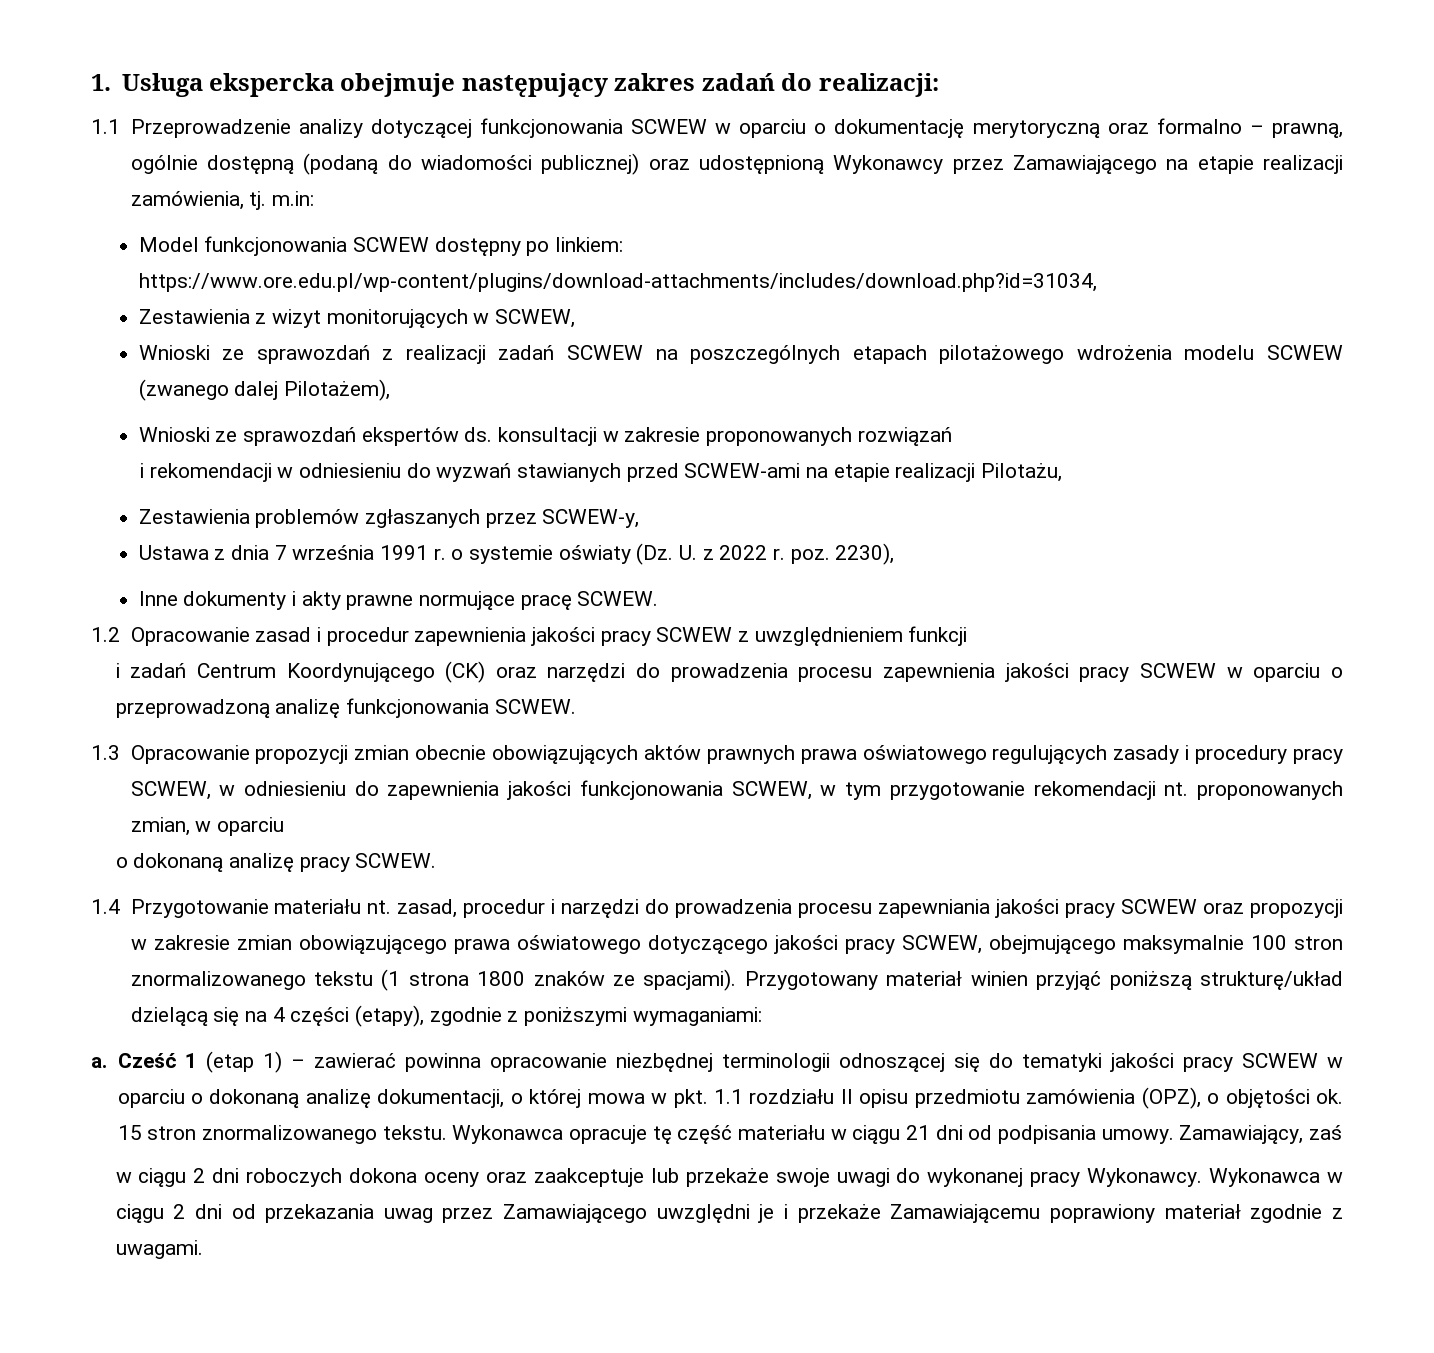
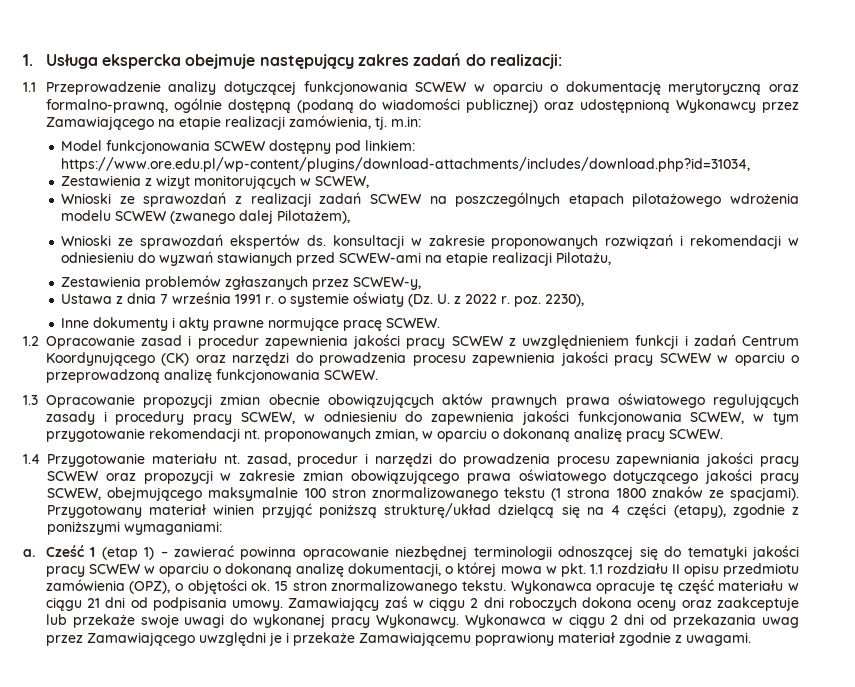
- 1.1 Przeprowadzenie analizy dotyczącej funkcjonowania SCWEW w oparciu o dokumentację merytoryczną oraz formalno – prawną, ogólnie dostępną (podaną do wiadomości publicznej) oraz udostępnioną Wykonawcy przez Zamawiającego na etapie realizacji zamówienia, tj. m.in:
+ 1.1 Przeprowadzenie analizy dotyczącej funkcjonowania SCWEW w oparciu o dokumentację merytoryczną oraz formalno-prawną, ogólnie dostępną (podaną do wiadomości publicznej) oraz udostępnioną Wykonawcy przez Zamawiającego na etapie realizacji zamówienia, tj. m.in:
- Model funkcjonowania SCWEW dostępny po linkiem: https://www.ore.edu.pl/wp-content/plugins/download-attachments/includes/download.php?id=31034,
+ Model funkcjonowania SCWEW dostępny pod linkiem: https://www.ore.edu.pl/wp-content/plugins/download-attachments/includes/download.php?id=31034,
- Wnioski ze sprawozdań ekspertów ds. konsultacji w zakresie proponowanych rozwiązań
- i rekomendacji w odniesieniu do wyzwań stawianych przed SCWEW-ami na etapie realizacji Pilotażu,
+ Wnioski ze sprawozdań ekspertów ds. konsultacji w zakresie proponowanych rozwiązań i rekomendacji w odniesieniu do wyzwań stawianych przed SCWEW-ami na etapie realizacji Pilotażu,
- 1.2 Opracowanie zasad i procedur zapewnienia jakości pracy SCWEW z uwzględnieniem funkcji
- i zadań Centrum Koordynującego (CK) oraz narzędzi do prowadzenia procesu zapewnienia jakości pracy SCWEW w oparciu o przeprowadzoną analizę funkcjonowania SCWEW.
+ 1.2 Opracowanie zasad i procedur zapewnienia jakości pracy SCWEW z uwzględnieniem funkcji i zadań Centrum Koordynującego (CK) oraz narzędzi do prowadzenia procesu zapewnienia jakości pracy SCWEW w oparciu o przeprowadzoną analizę funkcjonowania SCWEW.
- 1.3 Opracowanie propozycji zmian obecnie obowiązujących aktów prawnych prawa oświatowego regulujących zasady i procedury pracy SCWEW, w odniesieniu do zapewnienia jakości funkcjonowania SCWEW, w tym przygotowanie rekomendacji nt. proponowanych zmian, w oparciu
- o dokonaną analizę pracy SCWEW.
+ 1.3 Opracowanie propozycji zmian obecnie obowiązujących aktów prawnych prawa oświatowego regulujących zasady i procedury pracy SCWEW, w odniesieniu do zapewnienia jakości funkcjonowania SCWEW, w tym przygotowanie rekomendacji nt. proponowanych zmian, w oparciu o dokonaną analizę pracy SCWEW.
- Zamawiający, zaś
- w ciągu 2 dni roboczych dokona oceny oraz zaakceptuje lub przekaże swoje uwagi do wykonanej pracy Wykonawcy.
+ Zamawiający zaś w ciągu 2 dni roboczych dokona oceny oraz zaakceptuje lub przekaże swoje uwagi do wykonanej pracy Wykonawcy.

